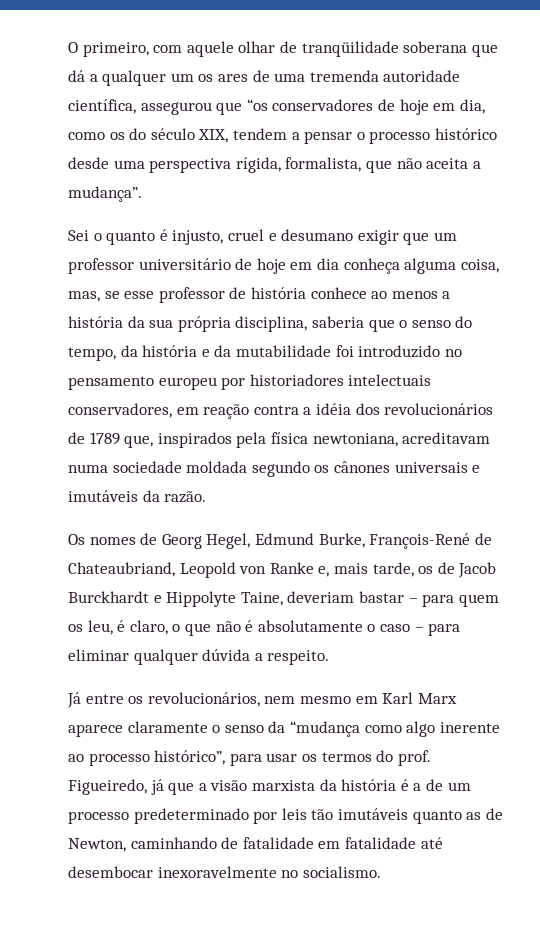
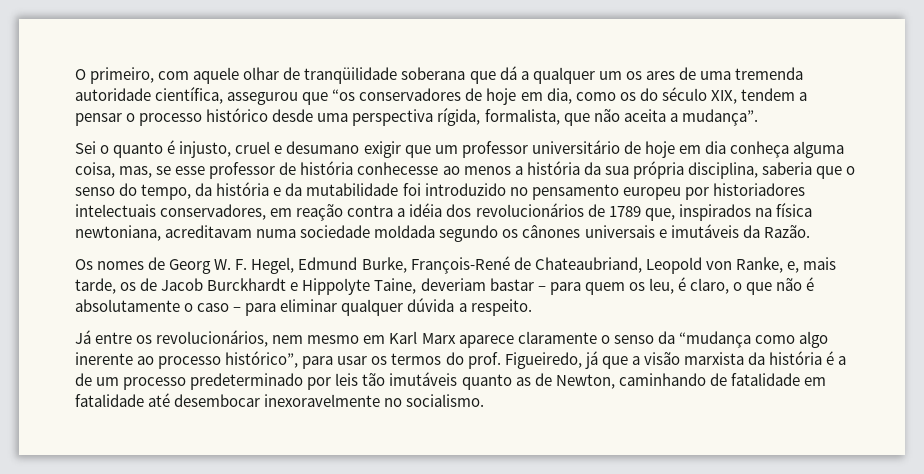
- Sei o quanto é injusto, cruel e desumano exigir que um professor universitário de hoje em dia conheça alguma coisa, mas, se esse professor de história conhece ao menos a história da sua própria disciplina, saberia que o senso do tempo, da história e da mutabilidade foi introduzido no pensamento europeu por historiadores intelectuais conservadores, em reação contra a idéia dos revolucionários de 1789 que, inspirados pela física newtoniana, acreditavam numa sociedade moldada segundo os cânones universais e imutáveis da razão.
+ Sei o quanto é injusto, cruel e desumano exigir que um professor universitário de hoje em dia conheça alguma coisa, mas, se esse professor de história conhecesse ao menos a história da sua própria disciplina, saberia que o senso do tempo, da história e da mutabilidade foi introduzido no pensamento europeu por historiadores intelectuais conservadores, em reação contra a idéia dos revolucionários de 1789 que, inspirados na física newtoniana, acreditavam numa sociedade moldada segundo os cânones universais e imutáveis da Razão.
- Os nomes de Georg Hegel, Edmund Burke, François-René de Chateaubriand, Leopold von Ranke e, mais tarde, os de Jacob Burckhardt e Hippolyte Taine, deveriam bastar – para quem os leu, é claro, o que não é absolutamente o caso – para eliminar qualquer dúvida a respeito.
+ Os nomes de Georg W. F. Hegel, Edmund Burke, François-René de Chateaubriand, Leopold von Ranke, e, mais tarde, os de Jacob Burckhardt e Hippolyte Taine, deveriam bastar – para quem os leu, é claro, o que não é absolutamente o caso – para eliminar qualquer dúvida a respeito.

